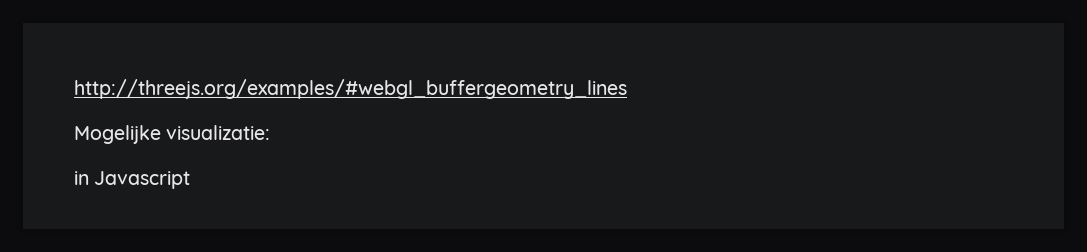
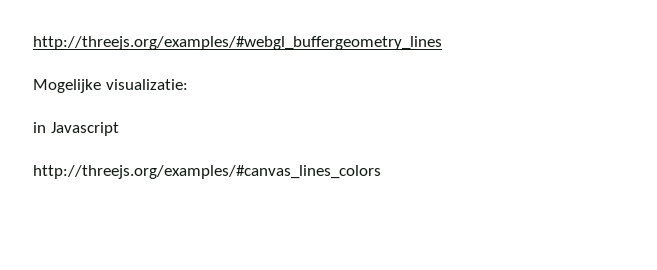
+ http://threejs.org/examples/#canvas_lines_colors

